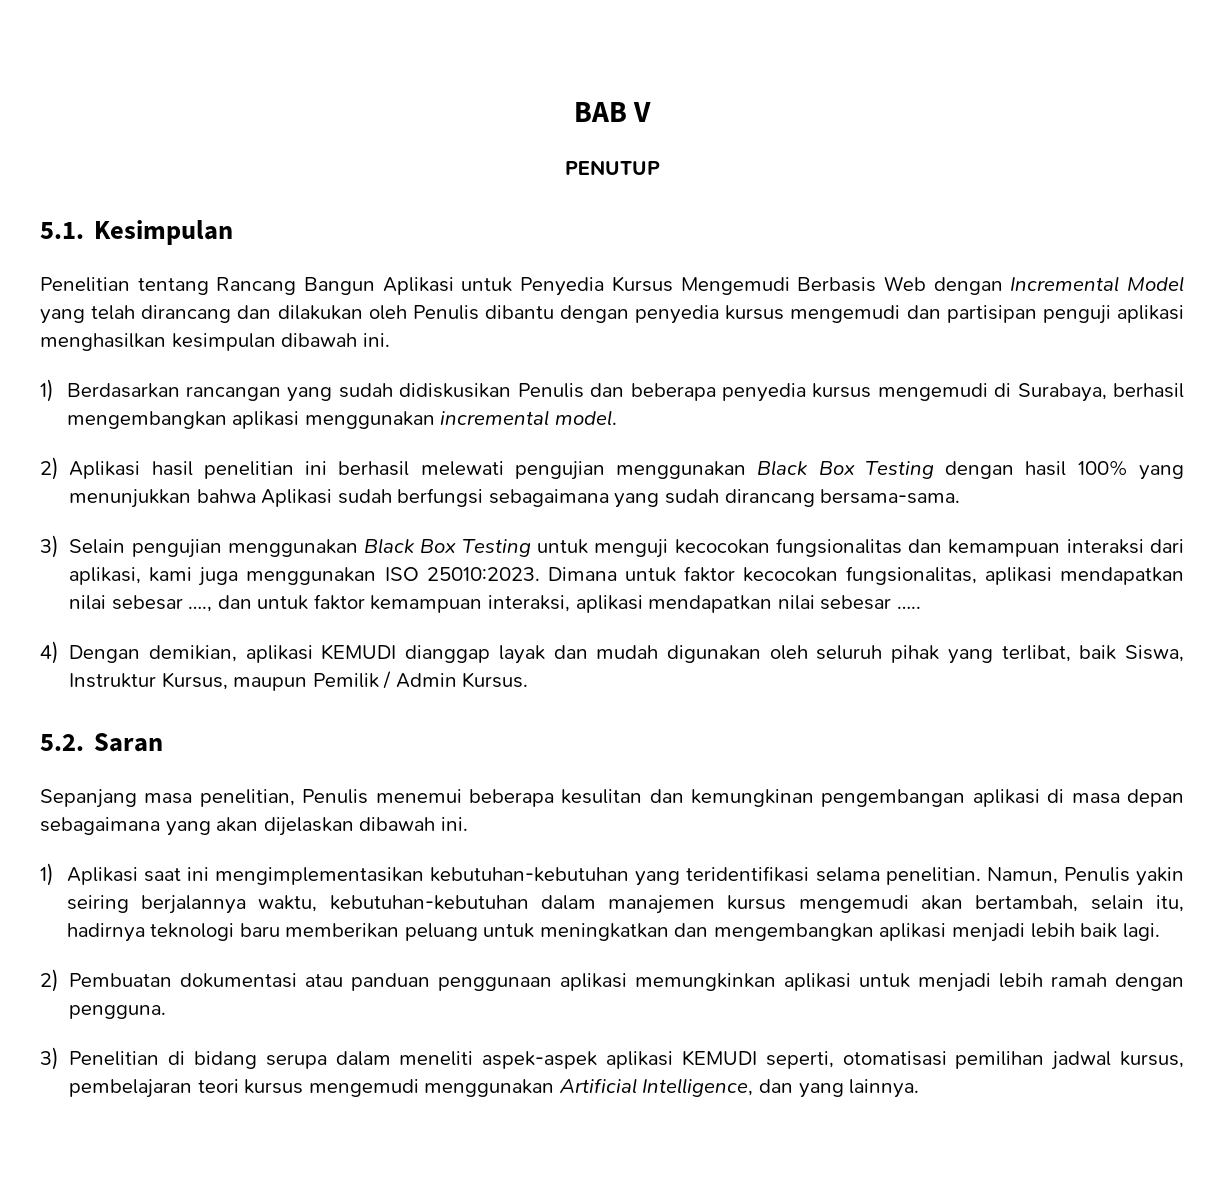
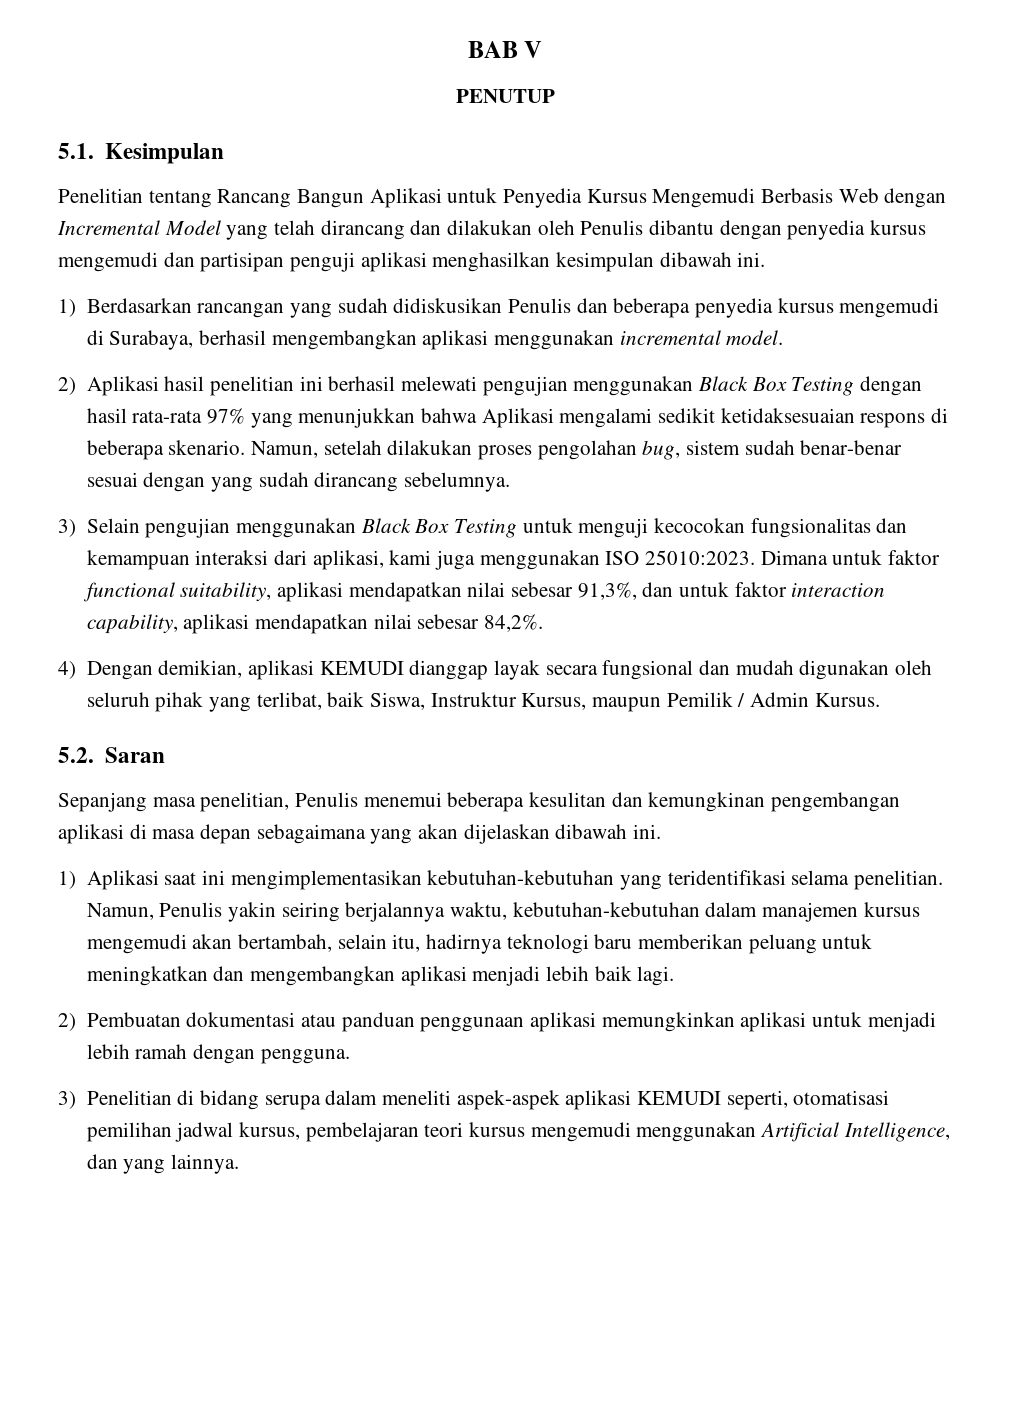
- 2) Aplikasi hasil penelitian ini berhasil melewati pengujian menggunakan Black Box Testing dengan hasil 100% yang menunjukkan bahwa Aplikasi sudah berfungsi sebagaimana yang sudah dirancang bersama-sama.
+ 2) Aplikasi hasil penelitian ini berhasil melewati pengujian menggunakan Black Box Testing dengan hasil rata-rata 97% yang menunjukkan bahwa Aplikasi mengalami sedikit ketidaksesuaian respons di beberapa skenario. Namun, setelah dilakukan proses pengolahan bug, sistem sudah benar-benar sesuai dengan yang sudah dirancang sebelumnya.
- Dimana untuk faktor kecocokan fungsionalitas, aplikasi mendapatkan nilai sebesar …., dan untuk faktor kemampuan interaksi, aplikasi mendapatkan nilai sebesar …..
+ Dimana untuk faktor functional suitability, aplikasi mendapatkan nilai sebesar 91,3%, dan untuk faktor interaction capability, aplikasi mendapatkan nilai sebesar 84,2%.
- 4) Dengan demikian, aplikasi KEMUDI dianggap layak dan mudah digunakan oleh seluruh pihak yang terlibat, baik Siswa, Instruktur Kursus, maupun Pemilik / Admin Kursus.
+ 4) Dengan demikian, aplikasi KEMUDI dianggap layak secara fungsional dan mudah digunakan oleh seluruh pihak yang terlibat, baik Siswa, Instruktur Kursus, maupun Pemilik / Admin Kursus.

